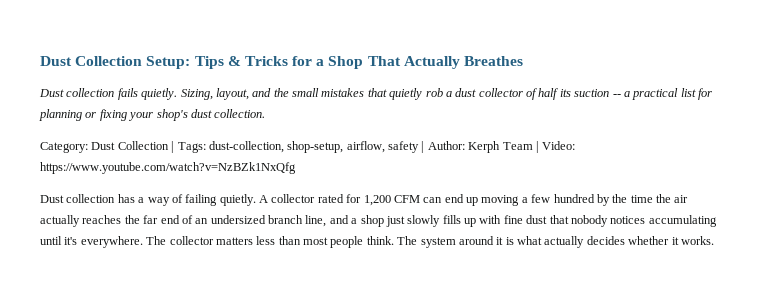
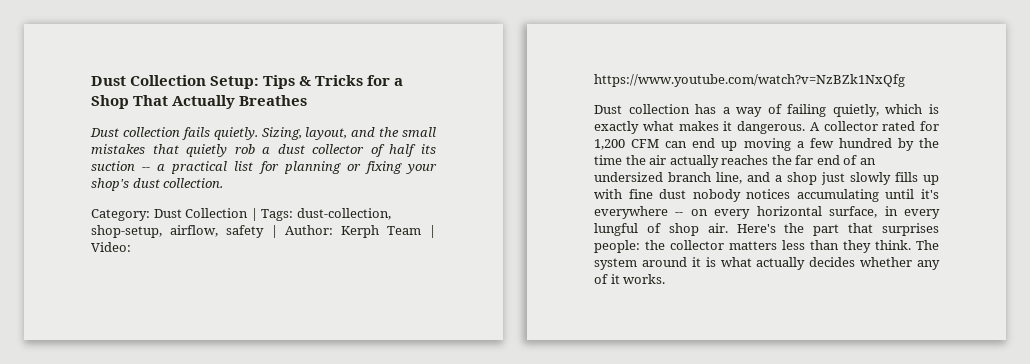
- Dust collection has a way of failing quietly.
+ Dust collection has a way of failing quietly, which is exactly what makes it dangerous.
- A collector rated for 1,200 CFM can end up moving a few hundred by the time the air actually reaches the far end of an undersized branch line, and a shop just slowly fills up with fine dust that nobody notices accumulating until it's everywhere. The collector matters less than most people think.
+ A collector rated for 1,200 CFM can end up moving a few hundred by the time the air actually reaches the far end of an undersized branch line, and a shop just slowly fills up with fine dust nobody notices accumulating until it's everywhere -- on every horizontal surface, in every lungful of shop air. Here's the part that surprises people: the collector matters less than they think.
- The system around it is what actually decides whether it works.
+ The system around it is what actually decides whether any of it works.

